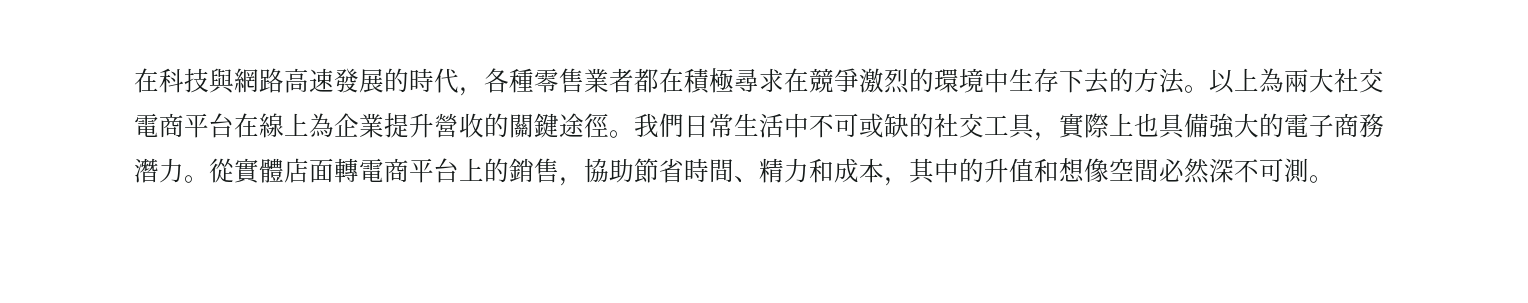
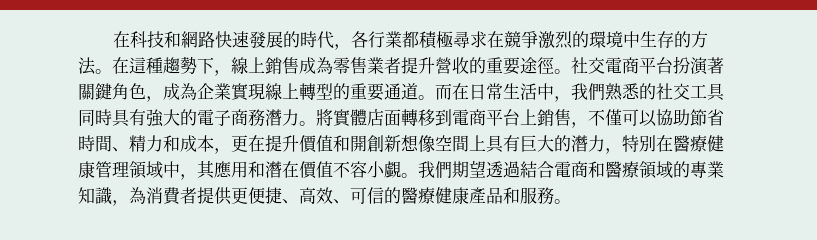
- 在科技與網路高速發展的時代，各種零售業者都在積極尋求在競爭激烈的環境中生存下去的方法。
+ 在科技和網路快速發展的時代，各行業都積極尋求在競爭激烈的環境中生存的方法。
- 以上為兩大社交電商平台在線上為企業提升營收的關鍵途徑。我們日常生活中不可或缺的社交工具，實際上也具備強大的電子商務潛力。
+ 在這種趨勢下，線上銷售成為零售業者提升營收的重要途徑。社交電商平台扮演著關鍵角色，成為企業實現線上轉型的重要通道。而在日常生活中，我們熟悉的社交工具同時具有強大的電子商務潛力。
- 從實體店面轉電商平台上的銷售，協助節省時間、精力和成本，其中的升值和想像空間必然深不可測。
+ 將實體店面轉移到電商平台上銷售，不僅可以協助節省時間、精力和成本，更在提升價值和開創新想像空間上具有巨大的潛力，特別在醫療健康管理領域中，其應用和潛在價值不容小覷。我們期望透過結合電商和醫療領域的專業知識，為消費者提供更便捷、高效、可信的醫療健康產品和服務。

